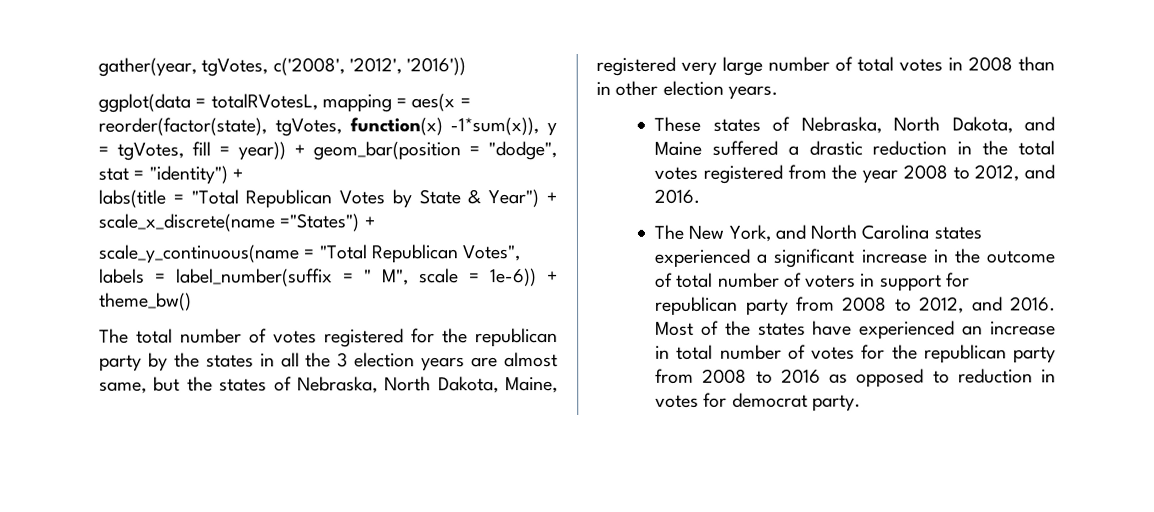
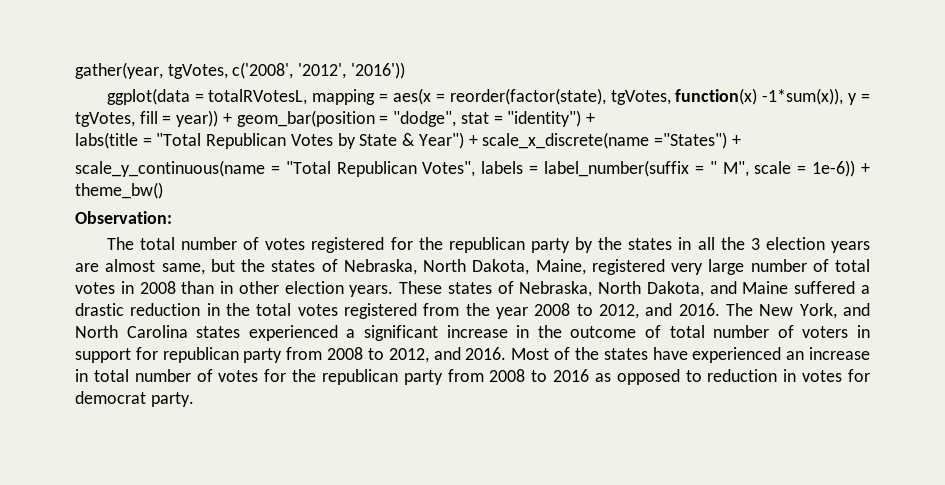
+ Observation:
- The total number of votes registered for the republican party by the states in all the 3 election years are almost same, but the states of Nebraska, North Dakota, Maine, registered very large number of total votes in 2008 than in other election years.
- These states of Nebraska, North Dakota, and Maine suffered a drastic reduction in the total votes registered from the year 2008 to 2012, and 2016.
- The New York, and North Carolina states experienced a significant increase in the outcome of total number of voters in support for republican party from 2008 to 2012, and 2016.
+ The total number of votes registered for the republican party by the states in all the 3 election years are almost same, but the states of Nebraska, North Dakota, Maine, registered very large number of total votes in 2008 than in other election years. These states of Nebraska, North Dakota, and Maine suffered a drastic reduction in the total votes registered from the year 2008 to 2012, and 2016. The New York, and North Carolina states experienced a significant increase in the outcome of total number of voters in support for republican party from 2008 to 2012, and 2016.

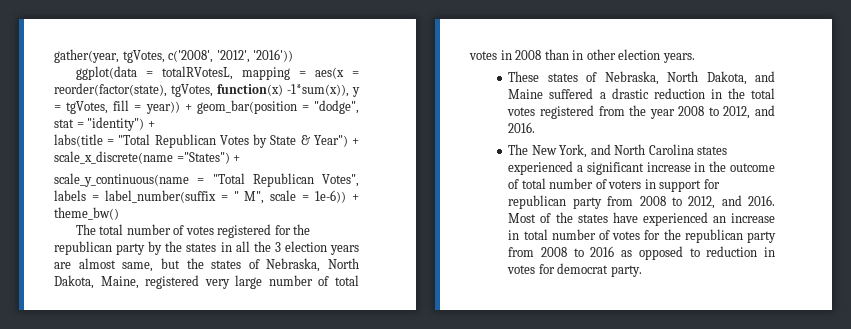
- Observation:
- The total number of votes registered for the republican party by the states in all the 3 election years are almost same, but the states of Nebraska, North Dakota, Maine, registered very large number of total votes in 2008 than in other election years. These states of Nebraska, North Dakota, and Maine suffered a drastic reduction in the total votes registered from the year 2008 to 2012, and 2016. The New York, and North Carolina states experienced a significant increase in the outcome of total number of voters in support for republican party from 2008 to 2012, and 2016.
+ The total number of votes registered for the republican party by the states in all the 3 election years are almost same, but the states of Nebraska, North Dakota, Maine, registered very large number of total votes in 2008 than in other election years.
+ These states of Nebraska, North Dakota, and Maine suffered a drastic reduction in the total votes registered from the year 2008 to 2012, and 2016.
+ The New York, and North Carolina states experienced a significant increase in the outcome of total number of voters in support for republican party from 2008 to 2012, and 2016.

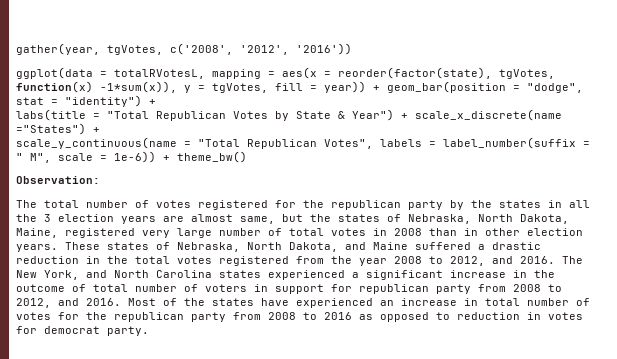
+ Observation:
- The total number of votes registered for the republican party by the states in all the 3 election years are almost same, but the states of Nebraska, North Dakota, Maine, registered very large number of total votes in 2008 than in other election years.
- These states of Nebraska, North Dakota, and Maine suffered a drastic reduction in the total votes registered from the year 2008 to 2012, and 2016.
- The New York, and North Carolina states experienced a significant increase in the outcome of total number of voters in support for republican party from 2008 to 2012, and 2016.
+ The total number of votes registered for the republican party by the states in all the 3 election years are almost same, but the states of Nebraska, North Dakota, Maine, registered very large number of total votes in 2008 than in other election years. These states of Nebraska, North Dakota, and Maine suffered a drastic reduction in the total votes registered from the year 2008 to 2012, and 2016. The New York, and North Carolina states experienced a significant increase in the outcome of total number of voters in support for republican party from 2008 to 2012, and 2016.

